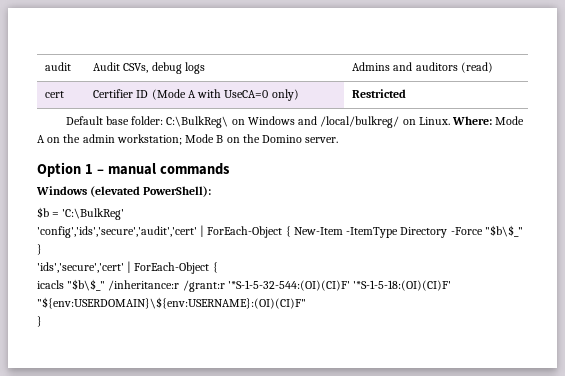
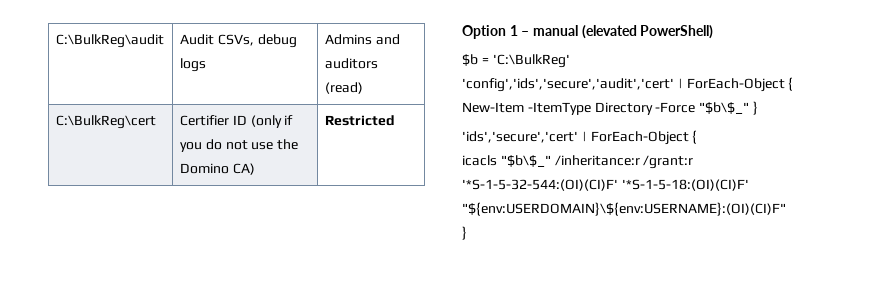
- audit | Audit CSVs, debug logs | Admins and auditors (read)
+ C:\BulkReg\audit | Audit CSVs, debug logs | Admins and auditors (read)
- cert | Certifier ID (Mode A with UseCA=0 only) | Restricted
- Default base folder: C:\BulkReg\ on Windows and /local/bulkreg/ on Linux. Where: Mode A on the admin workstation; Mode B on the Domino server.
+ C:\BulkReg\cert | Certifier ID (only if you do not use the Domino CA) | Restricted
- Option 1 – manual commands
- Windows (elevated PowerShell):
+ Option 1 – manual (elevated PowerShell)

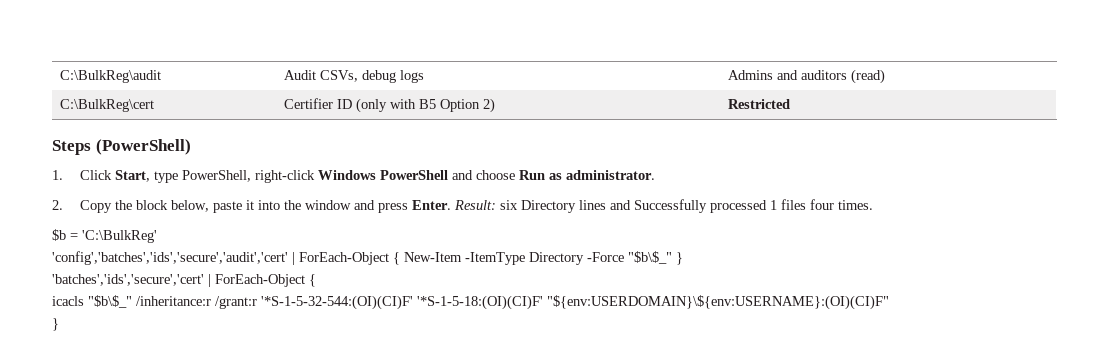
- C:\BulkReg\cert | Certifier ID (only if you do not use the Domino CA) | Restricted
- Option 1 – manual (elevated PowerShell)
+ C:\BulkReg\cert | Certifier ID (only with B5 Option 2) | Restricted
+ Steps (PowerShell)
+ 1. Click Start, type PowerShell, right-click Windows PowerShell and choose Run as administrator.
+ 2. Copy the block below, paste it into the window and press Enter. Result: six Directory lines and Successfully processed 1 files four times.
- 'config','ids','secure','audit','cert' | ForEach-Object { New-Item -ItemType Directory -Force "$b\$_" }
+ 'config','batches','ids','secure','audit','cert' | ForEach-Object { New-Item -ItemType Directory -Force "$b\$_" }
- 'ids','secure','cert' | ForEach-Object {
+ 'batches','ids','secure','cert' | ForEach-Object {

